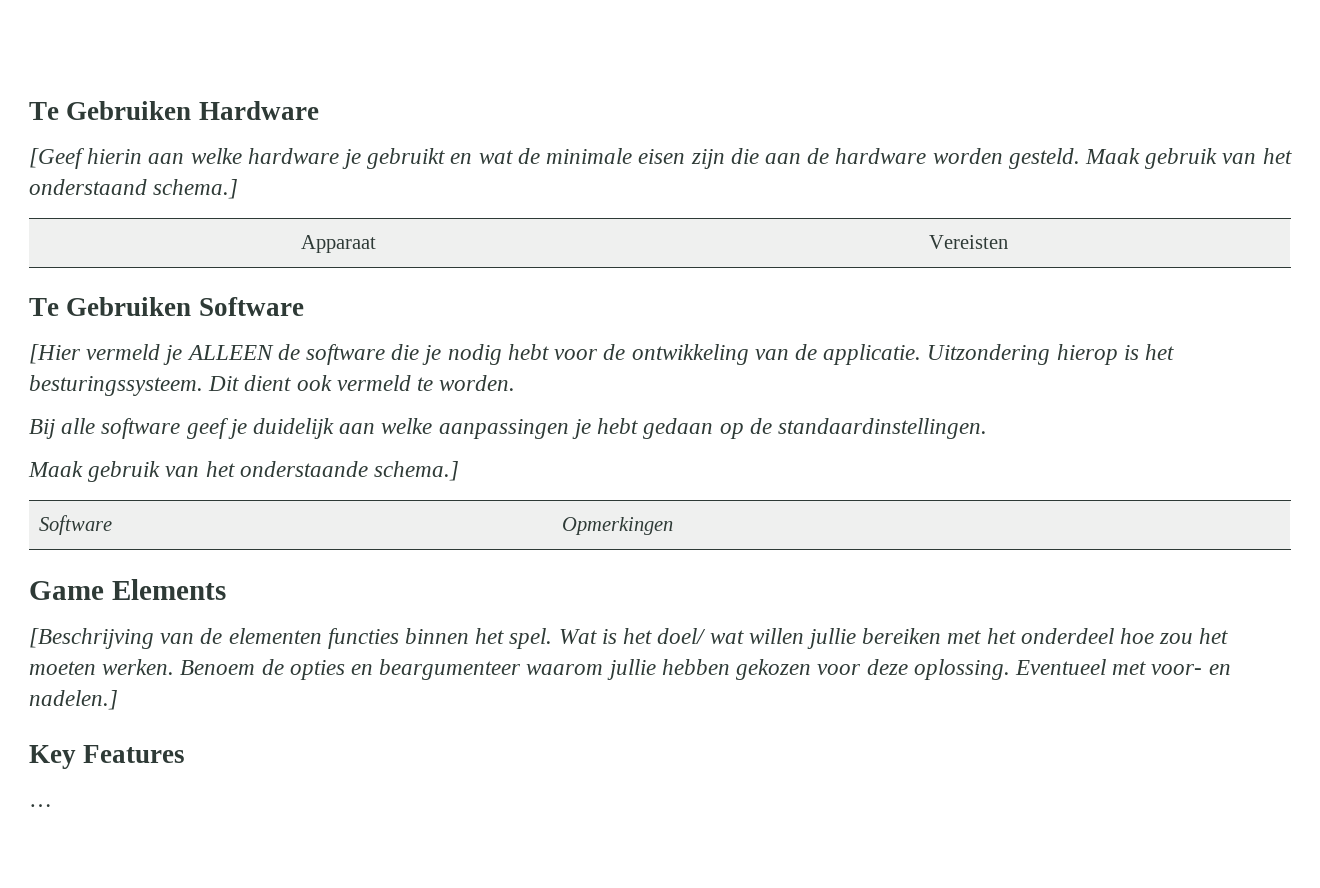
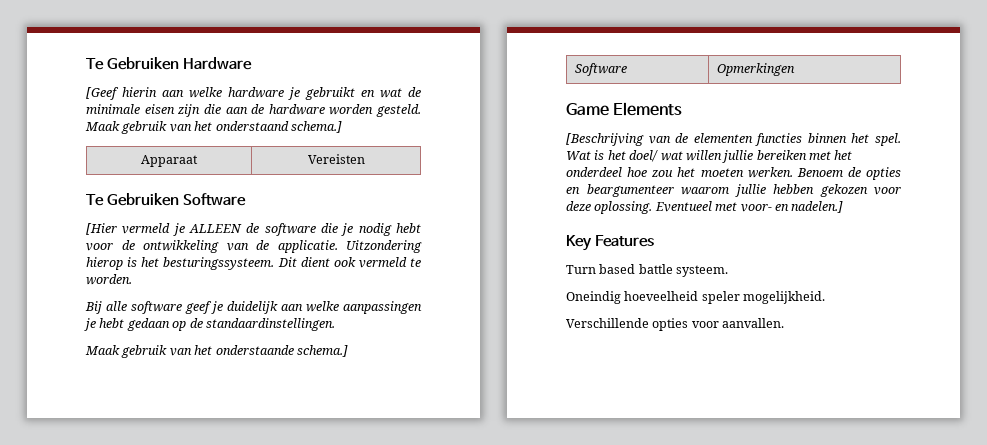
- …
+ Turn based battle systeem.
+ Oneindig hoeveelheid speler mogelijkheid.
+ Verschillende opties voor aanvallen.

